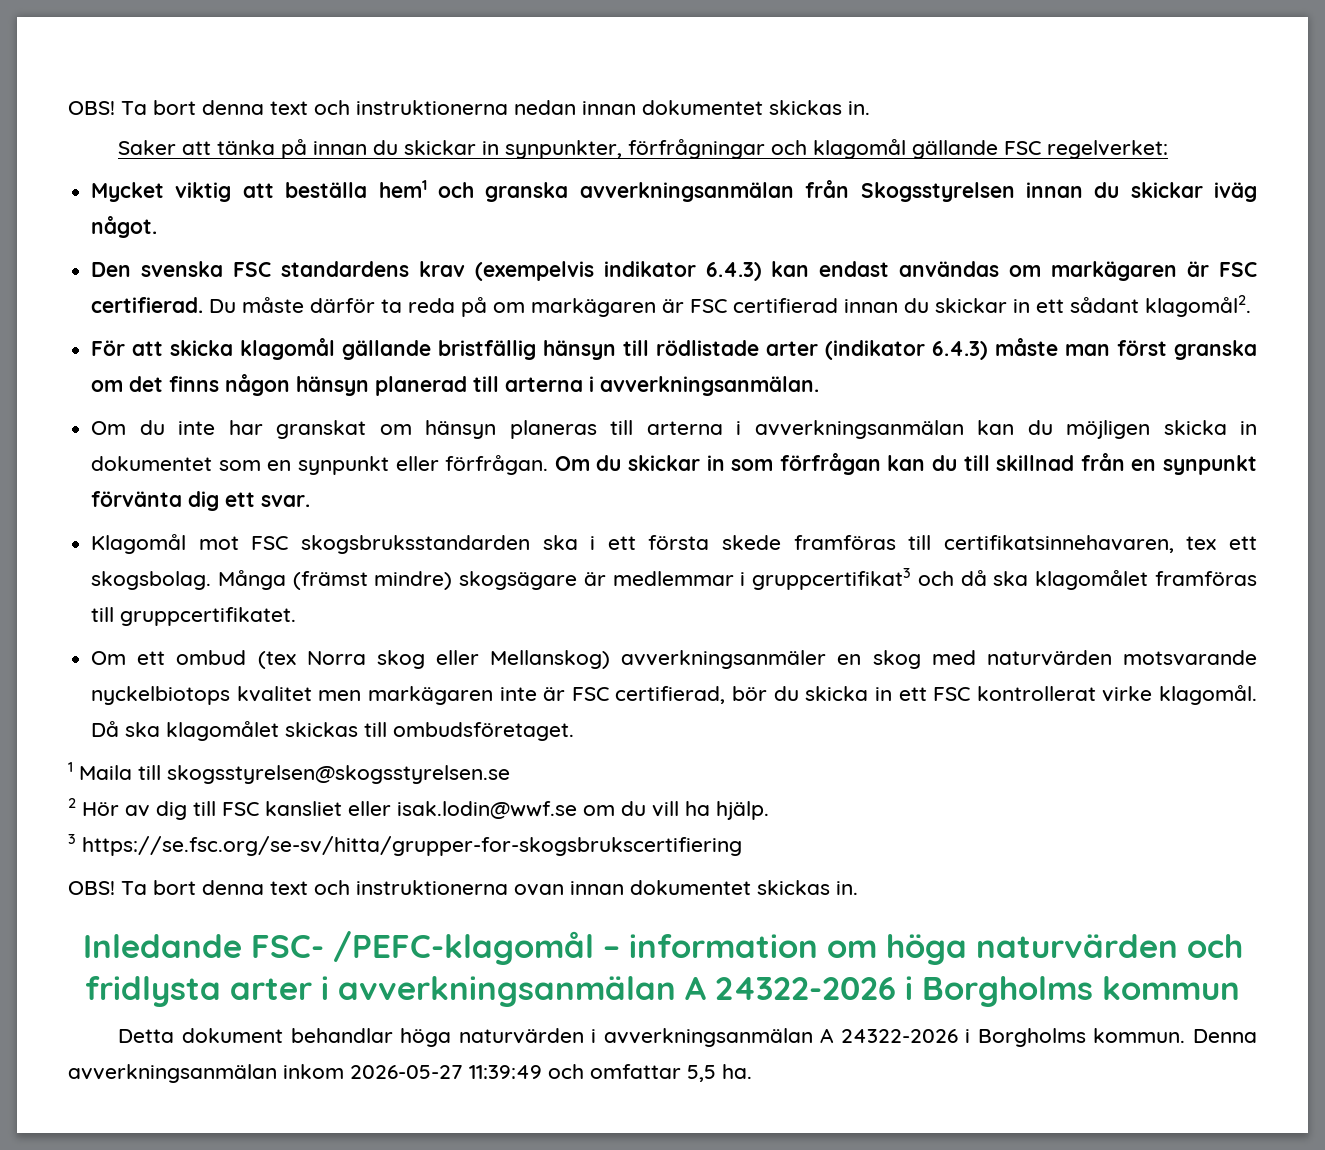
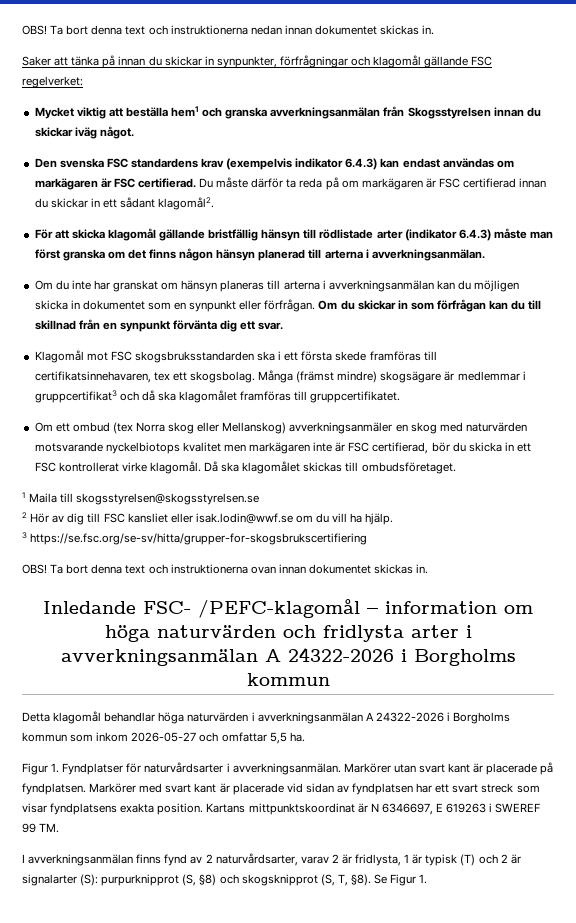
- Detta dokument behandlar höga naturvärden i avverkningsanmälan A 24322-2026 i Borgholms kommun. Denna avverkningsanmälan inkom 2026-05-27 11:39:49 och omfattar 5,5 ha.
+ Detta klagomål behandlar höga naturvärden i avverkningsanmälan A 24322-2026 i Borgholms kommun som inkom 2026-05-27 och omfattar 5,5 ha.
+ Figur 1. Fyndplatser för naturvårdsarter i avverkningsanmälan. Markörer utan svart kant är placerade på fyndplatsen. Markörer med svart kant är placerade vid sidan av fyndplatsen har ett svart streck som visar fyndplatsens exakta position. Kartans mittpunktskoordinat är N 6346697, E 619263 i SWEREF 99 TM.
+ I avverkningsanmälan finns fynd av 2 naturvårdsarter, varav 2 är fridlysta, 1 är typisk (T) och 2 är signalarter (S): purpurknipprot (S, §8) och skogsknipprot (S, T, §8). Se Figur 1.

